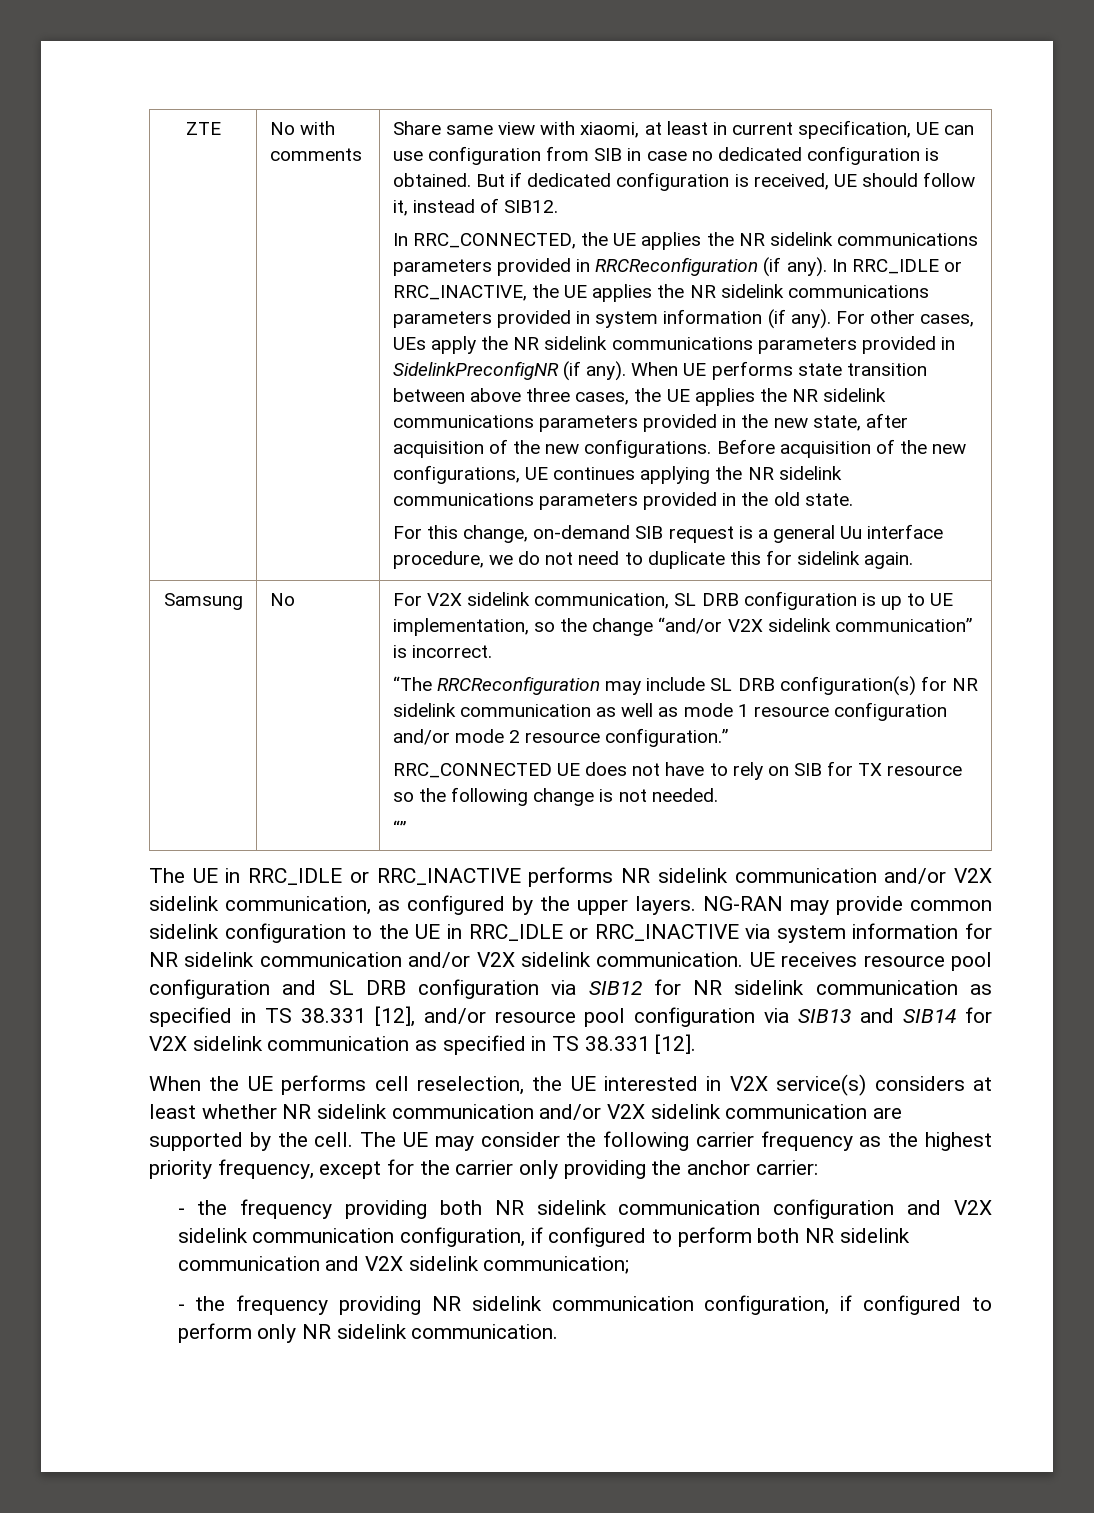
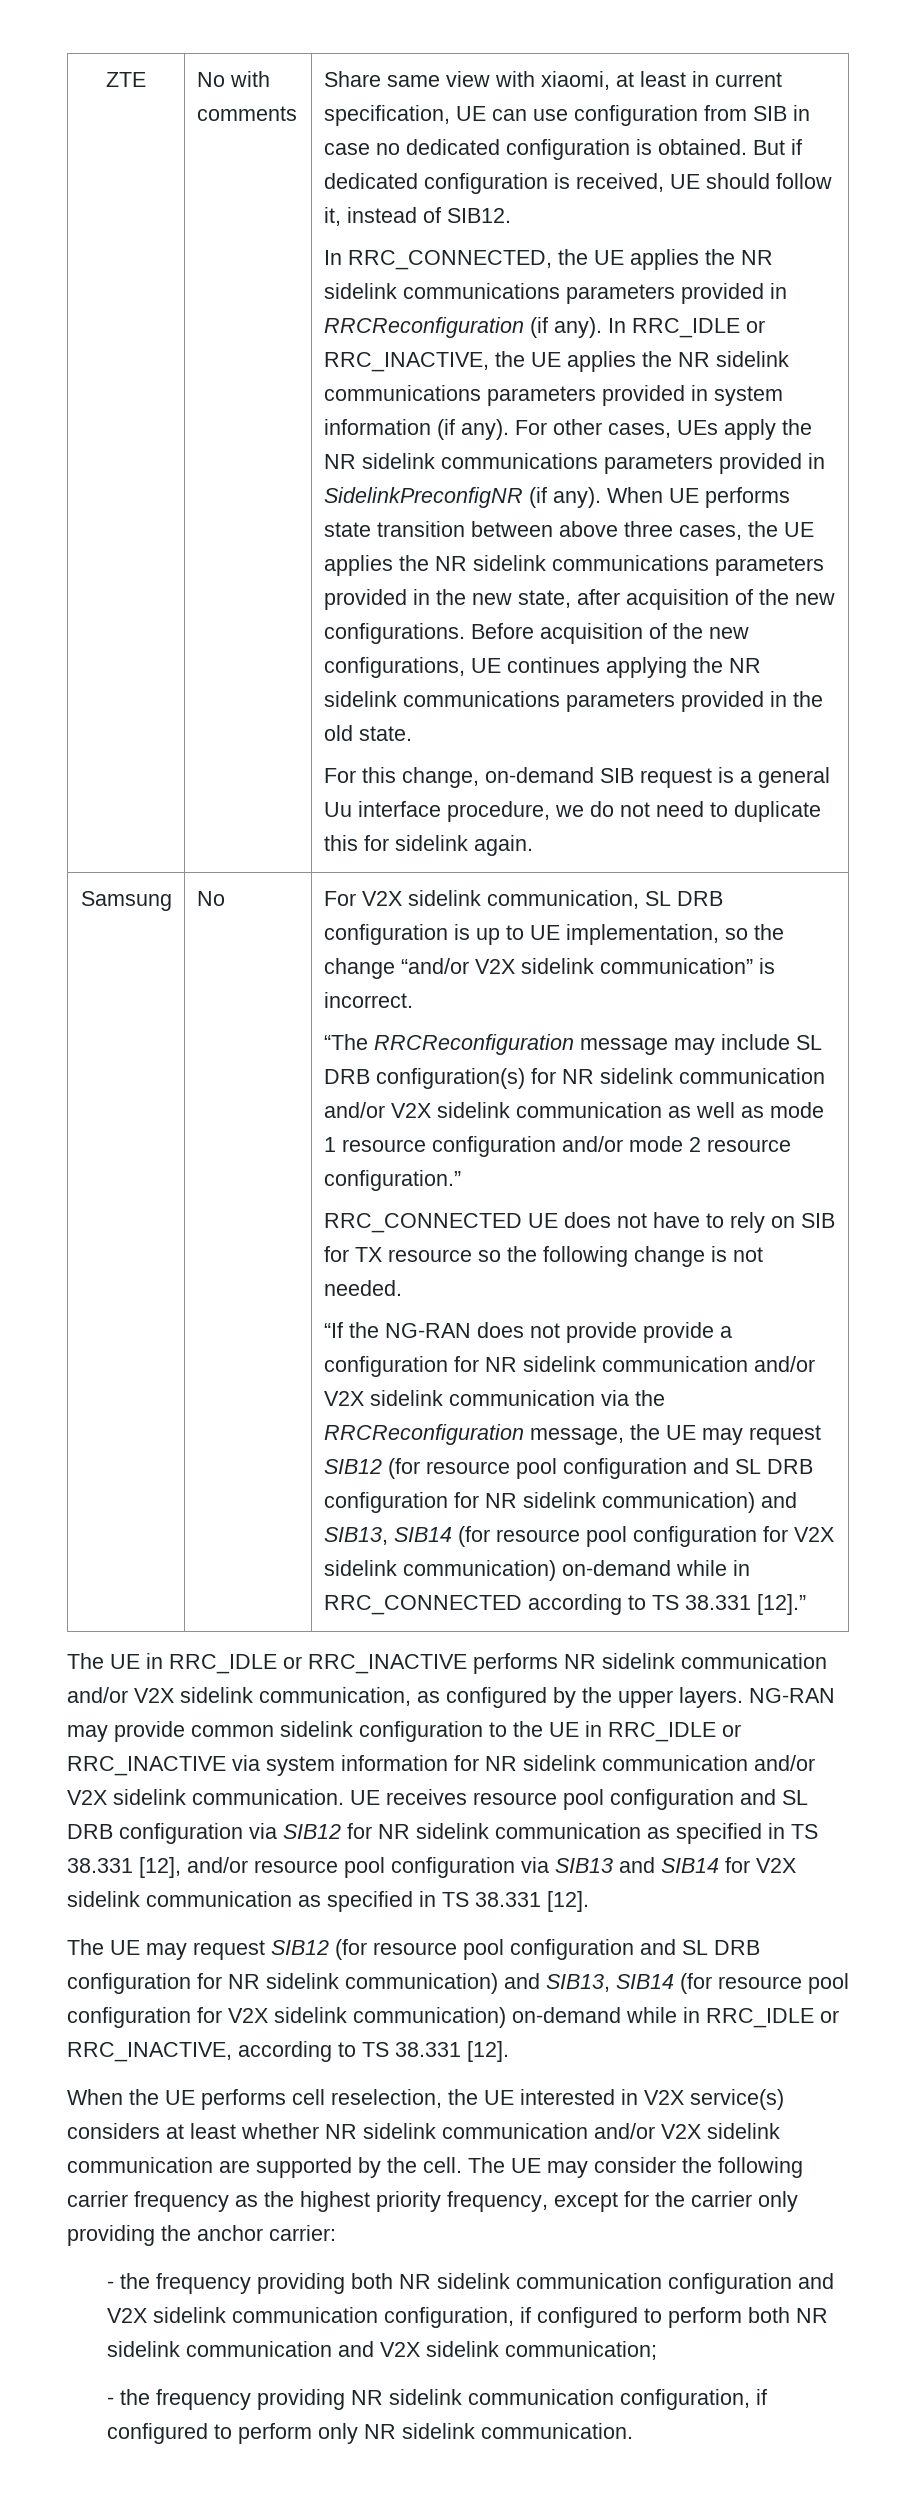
- “The RRCReconfiguration may include SL DRB configuration(s) for NR sidelink communication as well as mode 1 resource configuration and/or mode 2 resource configuration.”
+ “The RRCReconfiguration message may include SL DRB configuration(s) for NR sidelink communication and/or V2X sidelink communication as well as mode 1 resource configuration and/or mode 2 resource configuration.”
- “”
+ “If the NG-RAN does not provide provide a configuration for NR sidelink communication and/or V2X sidelink communication via the RRCReconfiguration message, the UE may request SIB12 (for resource pool configuration and SL DRB configuration for NR sidelink communication) and SIB13, SIB14 (for resource pool configuration for V2X sidelink communication) on-demand while in RRC_CONNECTED according to TS 38.331 [12].”
+ The UE may request SIB12 (for resource pool configuration and SL DRB configuration for NR sidelink communication) and SIB13, SIB14 (for resource pool configuration for V2X sidelink communication) on-demand while in RRC_IDLE or RRC_INACTIVE, according to TS 38.331 [12].

